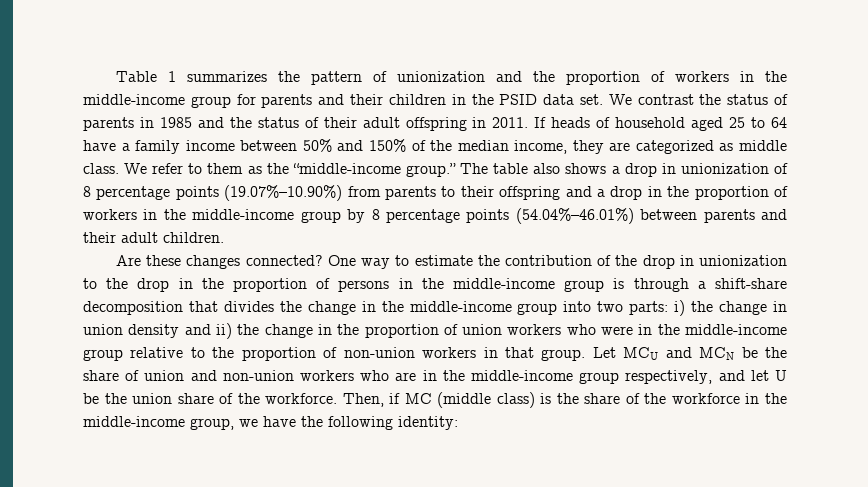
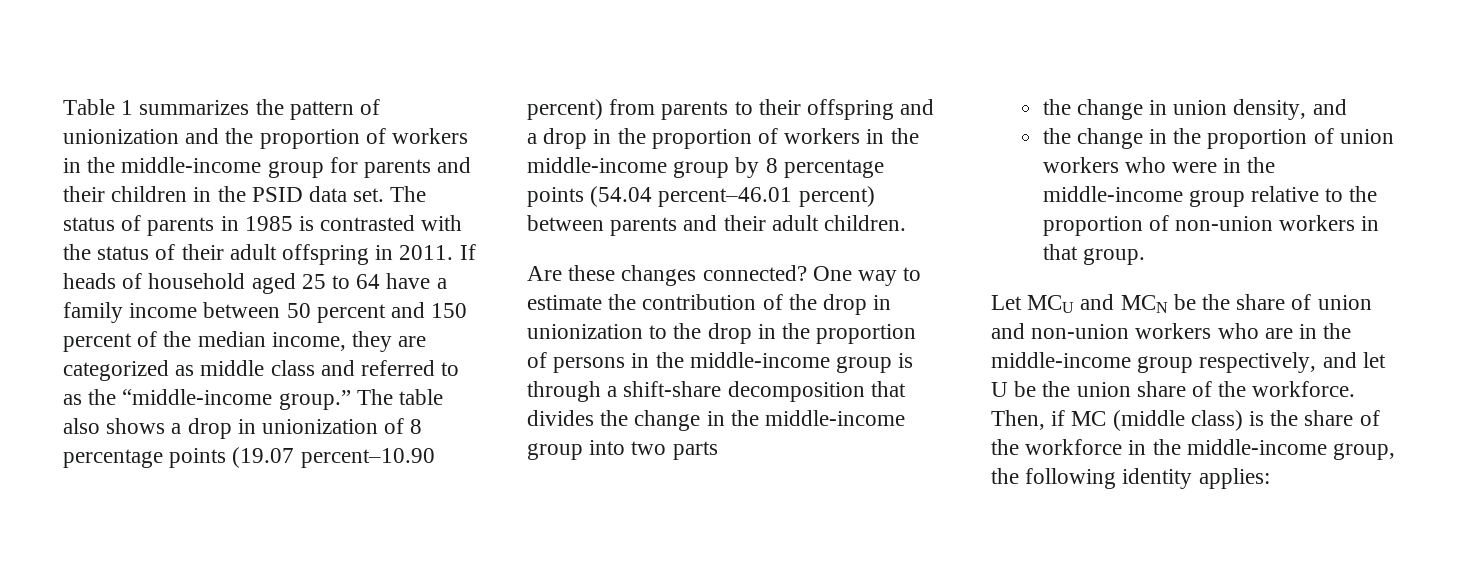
- We contrast the status of parents in 1985 and the status of their adult offspring in 2011.
+ The status of parents in 1985 is contrasted with the status of their adult offspring in 2011.
- If heads of household aged 25 to 64 have a family income between 50% and 150% of the median income, they are categorized as middle class. We refer to them as the “middle-income group.”
+ If heads of household aged 25 to 64 have a family income between 50 percent and 150 percent of the median income, they are categorized as middle class and referred to as the “middle-income group.”
- The table also shows a drop in unionization of 8 percentage points (19.07%–10.90%) from parents to their offspring and a drop in the proportion of workers in the middle-income group by 8 percentage points (54.04%–46.01%) between parents and their adult children.
+ The table also shows a drop in unionization of 8 percentage points (19.07 percent–10.90 percent) from parents to their offspring and a drop in the proportion of workers in the middle-income group by 8 percentage points (54.04 percent–46.01 percent) between parents and their adult children.
- One way to estimate the contribution of the drop in unionization to the drop in the proportion of persons in the middle-income group is through a shift-share decomposition that divides the change in the middle-income group into two parts: i) the change in union density and ii) the change in the proportion of union workers who were in the middle-income group relative to the proportion of non-union workers in that group. Let MCU and MCN be the share of union and non-union workers who are in the middle-income group respectively, and let U be the union share of the workforce.
+ One way to estimate the contribution of the drop in unionization to the drop in the proportion of persons in the middle-income group is through a shift-share decomposition that divides the change in the middle-income group into two parts
+ the change in union density, and
+ the change in the proportion of union workers who were in the middle-income group relative to the proportion of non-union workers in that group.
+ Let MCU and MCN be the share of union and non-union workers who are in the middle-income group respectively, and let U be the union share of the workforce.
- Then, if MC (middle class) is the share of the workforce in the middle-income group, we have the following identity:
+ Then, if MC (middle class) is the share of the workforce in the middle-income group, the following identity applies:

